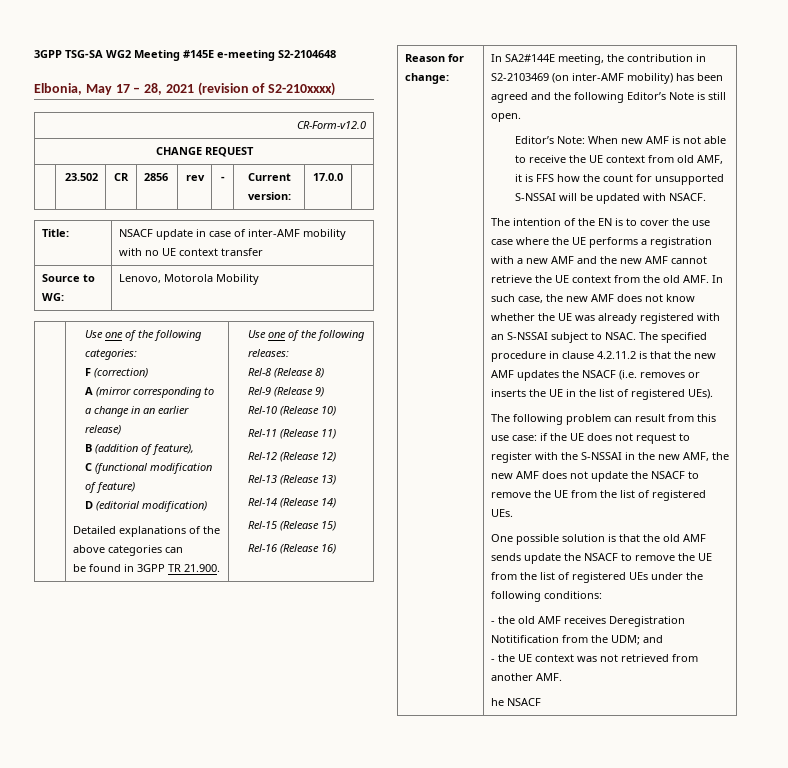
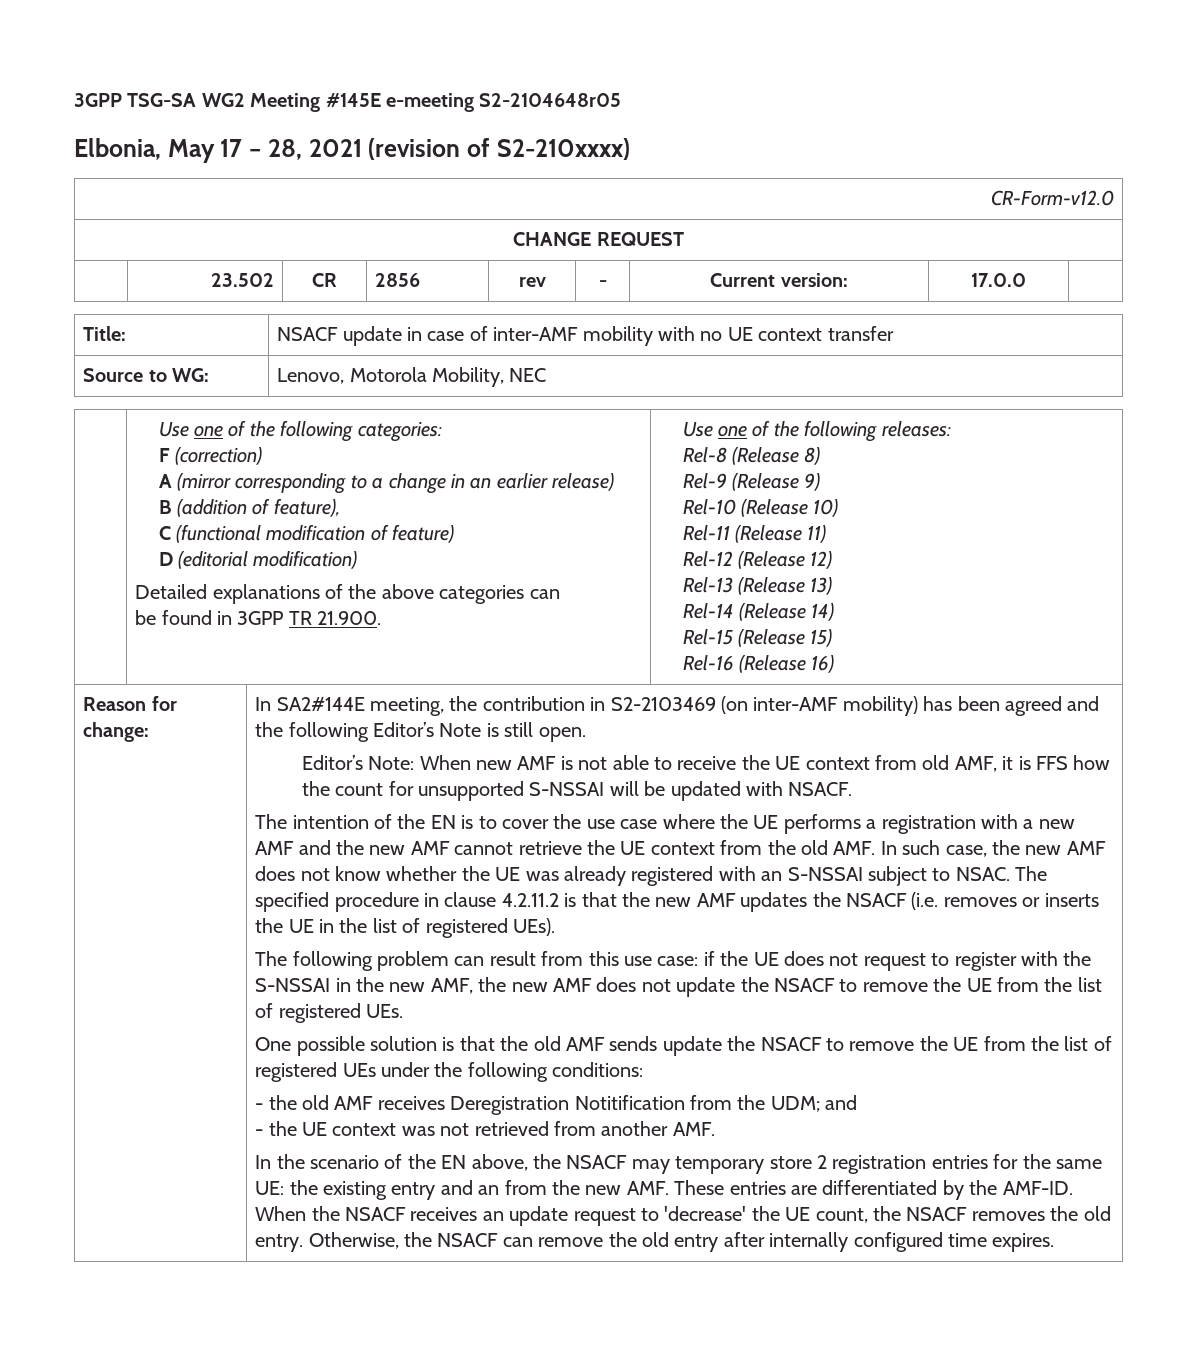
- 3GPP TSG-SA WG2 Meeting #145E e-meeting S2-2104648
+ 3GPP TSG-SA WG2 Meeting #145E e-meeting S2-2104648r05
- Source to WG: | Lenovo, Motorola Mobility
+ Source to WG: | Lenovo, Motorola Mobility, NEC
- he NSACF
+ In the scenario of the EN above, the NSACF may temporary store 2 registration entries for the same UE: the existing entry and an from the new AMF. These entries are differentiated by the AMF-ID. When the NSACF receives an update request to 'decrease' the UE count, the NSACF removes the old entry. Otherwise, the NSACF can remove the old entry after internally configured time expires.

